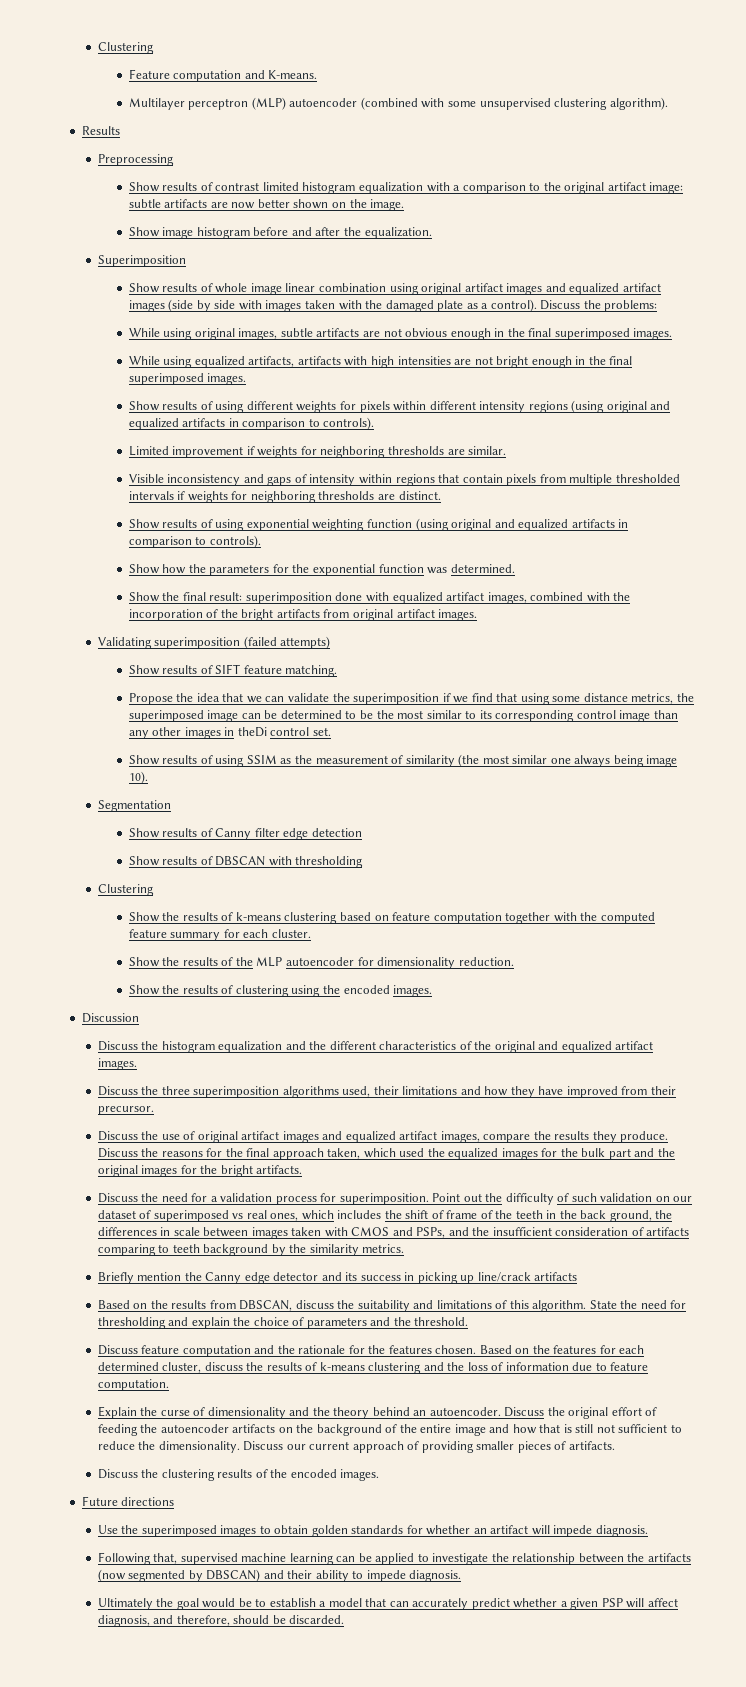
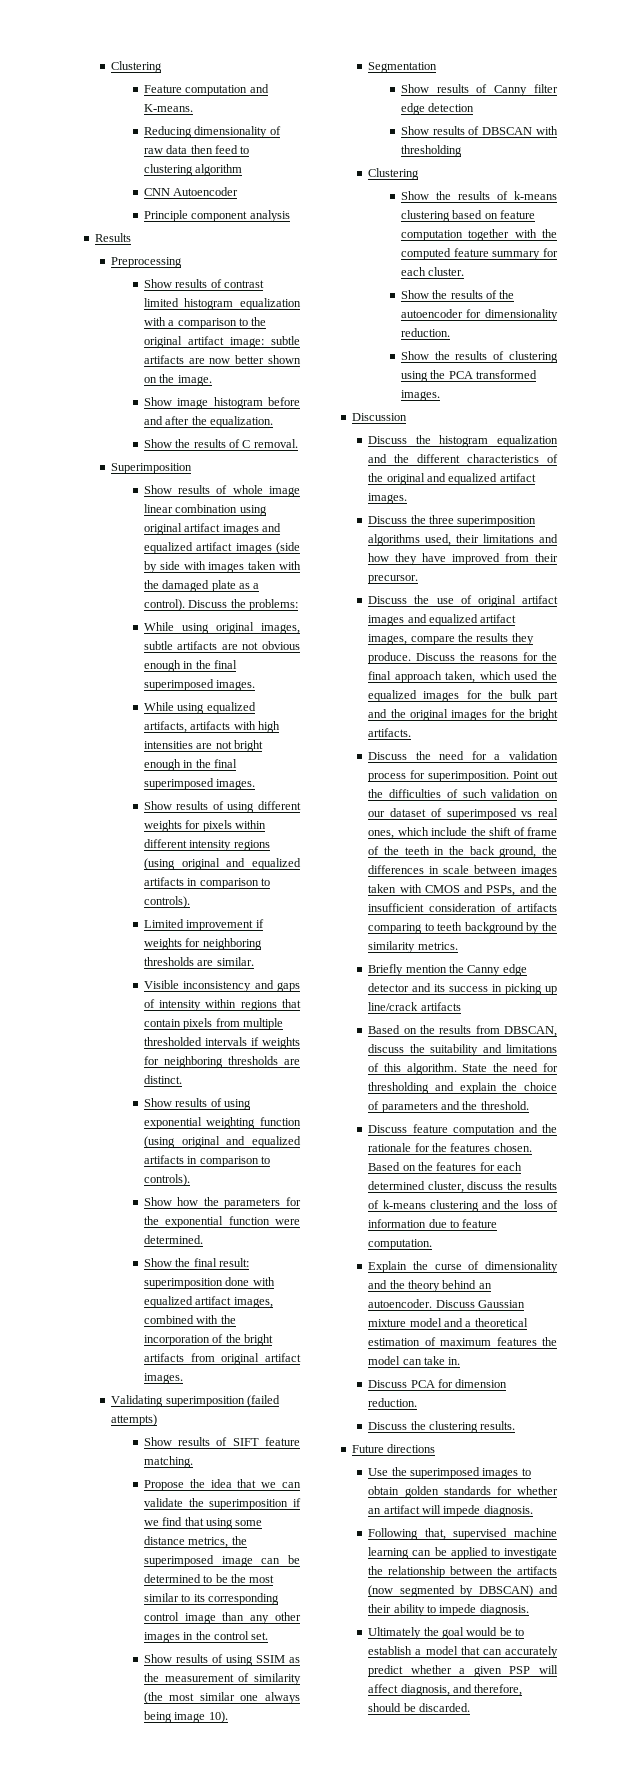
- Multilayer perceptron (MLP) autoencoder (combined with some unsupervised clustering algorithm).
+ Reducing dimensionality of raw data then feed to clustering algorithm
+ CNN Autoencoder
+ Principle component analysis
+ Show the results of C removal.
- Show how the parameters for the exponential function was determined.
+ Show how the parameters for the exponential function were determined.
- Propose the idea that we can validate the superimposition if we find that using some distance metrics, the superimposed image can be determined to be the most similar to its corresponding control image than any other images in theDi control set.
+ Propose the idea that we can validate the superimposition if we find that using some distance metrics, the superimposed image can be determined to be the most similar to its corresponding control image than any other images in the control set.
- Show the results of the MLP autoencoder for dimensionality reduction.
+ Show the results of the autoencoder for dimensionality reduction.
- Show the results of clustering using the encoded images.
+ Show the results of clustering using the PCA transformed images.
- Point out the difficulty of such validation on our dataset of superimposed vs real ones, which includes the shift of frame of the teeth in the back ground, the differences in scale between images taken with CMOS and PSPs, and the insufficient consideration of artifacts comparing to teeth background by the similarity metrics.
+ Point out the difficulties of such validation on our dataset of superimposed vs real ones, which include the shift of frame of the teeth in the back ground, the differences in scale between images taken with CMOS and PSPs, and the insufficient consideration of artifacts comparing to teeth background by the similarity metrics.
- Discuss the original effort of feeding the autoencoder artifacts on the background of the entire image and how that is still not sufficient to reduce the dimensionality. Discuss our current approach of providing smaller pieces of artifacts.
- Discuss the clustering results of the encoded images.
+ Discuss Gaussian mixture model and a theoretical estimation of maximum features the model can take in.
+ Discuss PCA for dimension reduction.
+ Discuss the clustering results.

